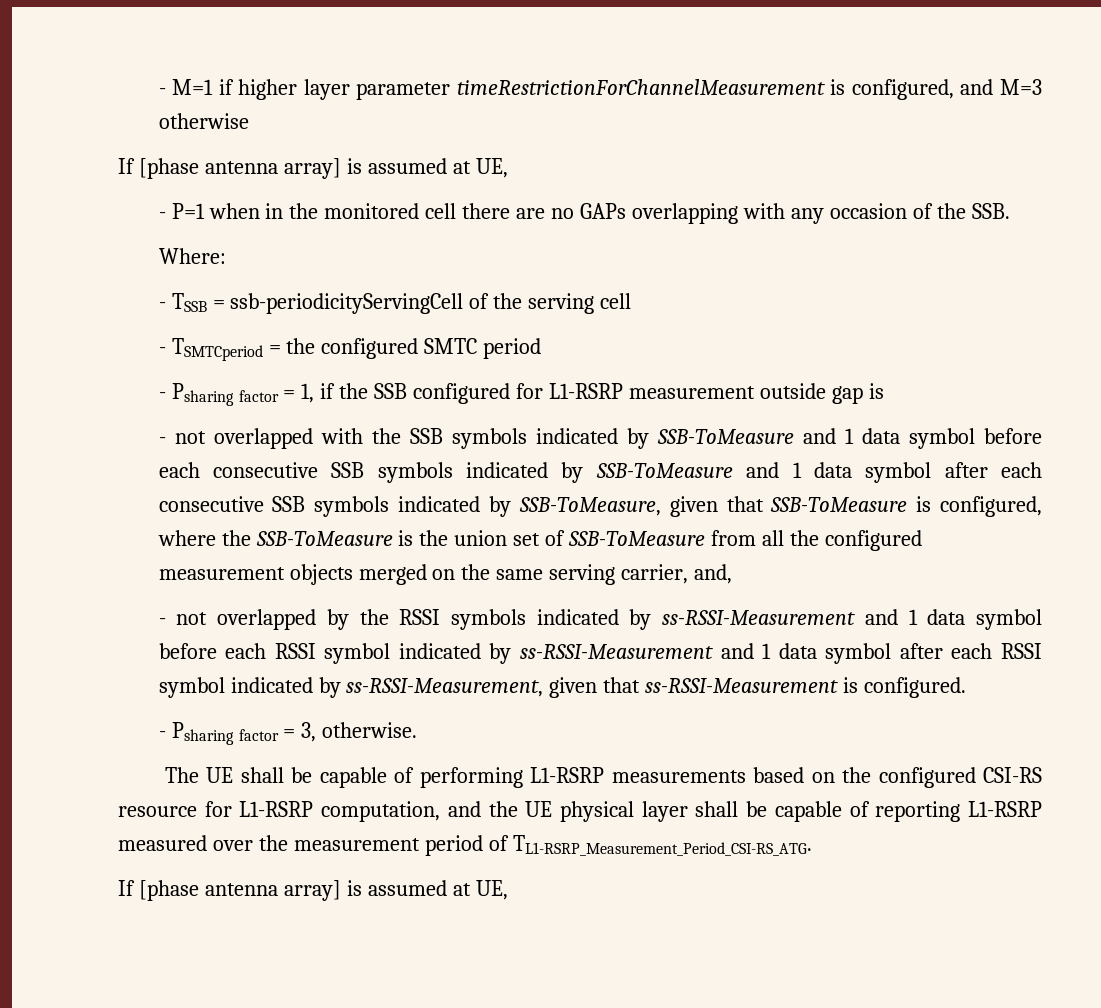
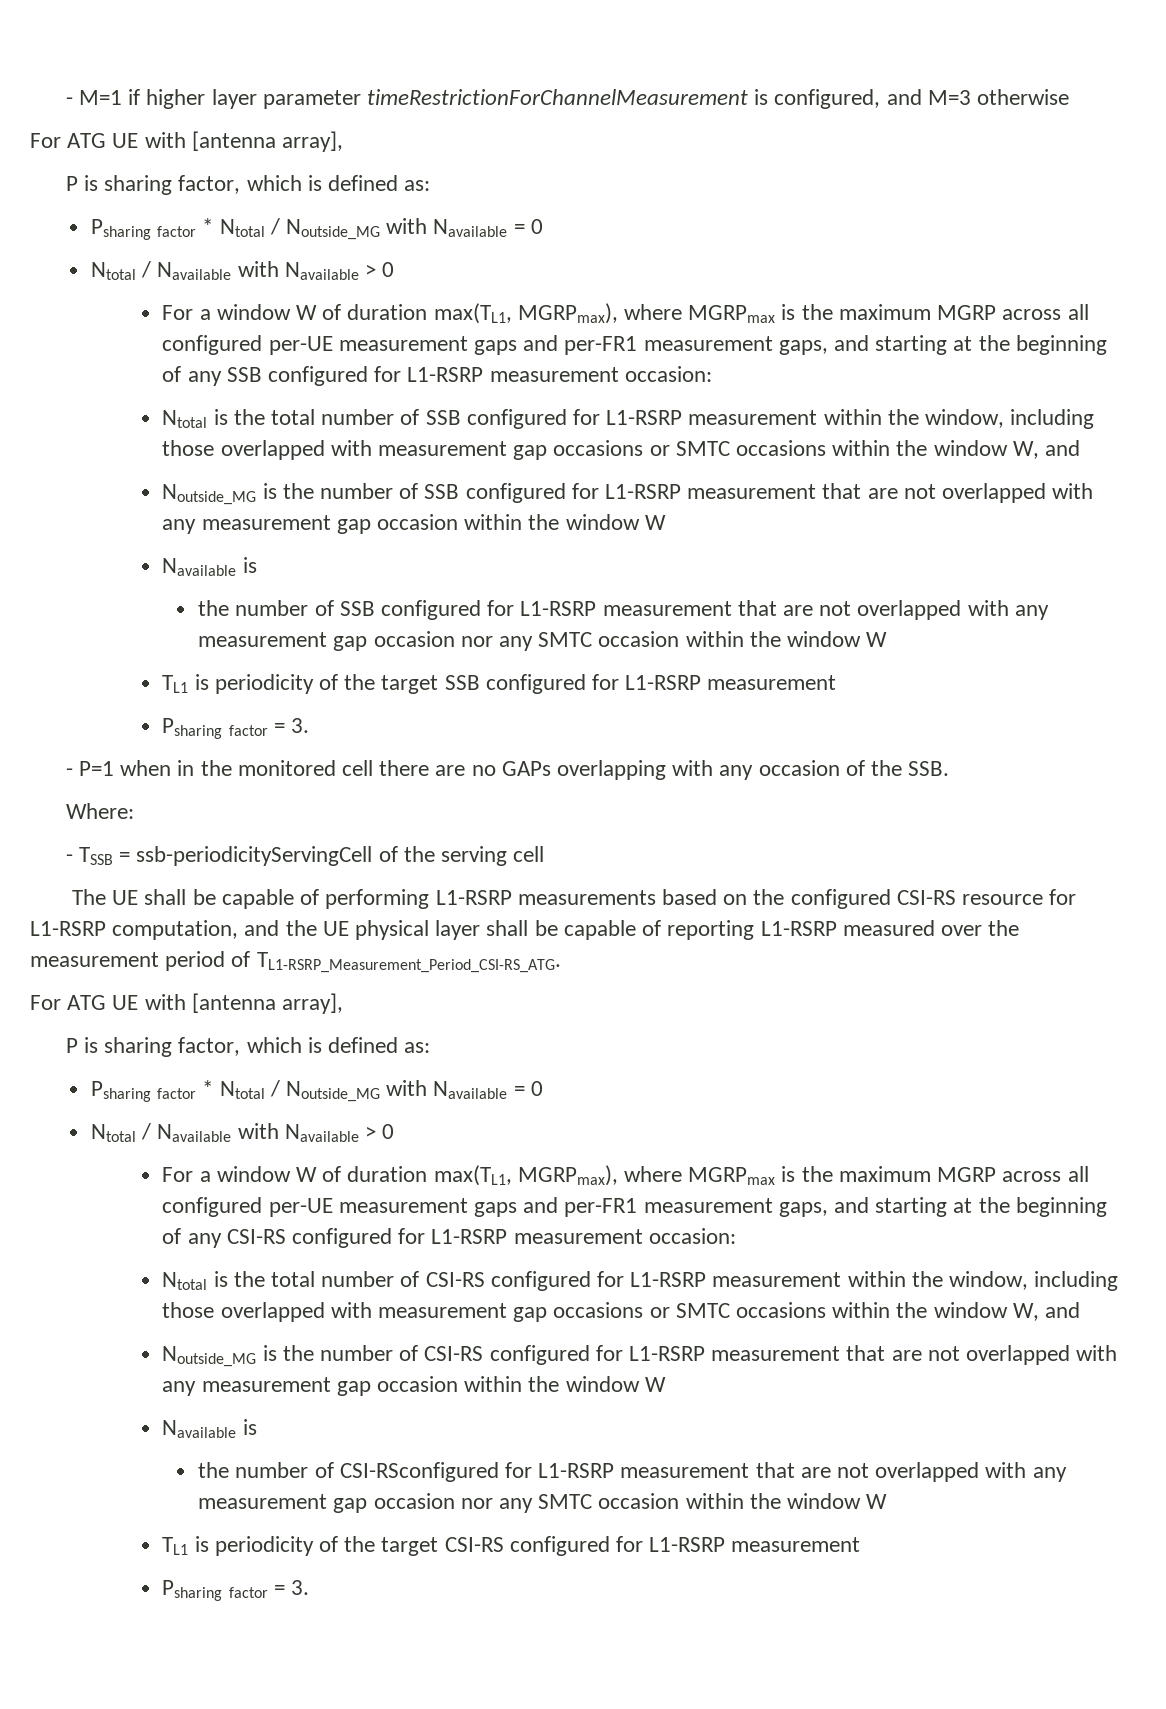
  - M=1 if higher layer parameter timeRestrictionForChannelMeasurement is configured, and M=3 otherwise
- If [phase antenna array] is assumed at UE,
+ For ATG UE with [antenna array],
+ P is sharing factor, which is defined as:
+ Psharing factor * Ntotal / Noutside_MG with Navailable = 0
+ Ntotal / Navailable with Navailable > 0
+ For a window W of duration max(TL1, MGRPmax), where MGRPmax is the maximum MGRP across all configured per-UE measurement gaps and per-FR1 measurement gaps, and starting at the beginning of any SSB configured for L1-RSRP measurement occasion:
+ Ntotal is the total number of SSB configured for L1-RSRP measurement within the window, including those overlapped with measurement gap occasions or SMTC occasions within the window W, and
+ Noutside_MG is the number of SSB configured for L1-RSRP measurement that are not overlapped with any measurement gap occasion within the window W
+ Navailable is
+ the number of SSB configured for L1-RSRP measurement that are not overlapped with any measurement gap occasion nor any SMTC occasion within the window W
+ TL1 is periodicity of the target SSB configured for L1-RSRP measurement
+ Psharing factor = 3.
- - TSMTCperiod = the configured SMTC period
- - Psharing factor = 1, if the SSB configured for L1-RSRP measurement outside gap is
- - not overlapped with the SSB symbols indicated by SSB-ToMeasure and 1 data symbol before each consecutive SSB symbols indicated by SSB-ToMeasure and 1 data symbol after each consecutive SSB symbols indicated by SSB-ToMeasure, given that SSB-ToMeasure is configured, where the SSB-ToMeasure is the union set of SSB-ToMeasure from all the configured measurement objects merged on the same serving carrier, and,
- - not overlapped by the RSSI symbols indicated by ss-RSSI-Measurement and 1 data symbol before each RSSI symbol indicated by ss-RSSI-Measurement and 1 data symbol after each RSSI symbol indicated by ss-RSSI-Measurement, given that ss-RSSI-Measurement is configured.
- - Psharing factor = 3, otherwise.
  The UE shall be capable of performing L1-RSRP measurements based on the configured CSI-RS resource for L1-RSRP computation, and the UE physical layer shall be capable of reporting L1-RSRP measured over the measurement period of TL1-RSRP_Measurement_Period_CSI-RS_ATG.
- If [phase antenna array] is assumed at UE,
+ For ATG UE with [antenna array],
+ P is sharing factor, which is defined as:
+ Psharing factor * Ntotal / Noutside_MG with Navailable = 0
+ Ntotal / Navailable with Navailable > 0
+ For a window W of duration max(TL1, MGRPmax), where MGRPmax is the maximum MGRP across all configured per-UE measurement gaps and per-FR1 measurement gaps, and starting at the beginning of any CSI-RS configured for L1-RSRP measurement occasion:
+ Ntotal is the total number of CSI-RS configured for L1-RSRP measurement within the window, including those overlapped with measurement gap occasions or SMTC occasions within the window W, and
+ Noutside_MG is the number of CSI-RS configured for L1-RSRP measurement that are not overlapped with any measurement gap occasion within the window W
+ Navailable is
+ the number of CSI-RSconfigured for L1-RSRP measurement that are not overlapped with any measurement gap occasion nor any SMTC occasion within the window W
+ TL1 is periodicity of the target CSI-RS configured for L1-RSRP measurement
+ Psharing factor = 3.

